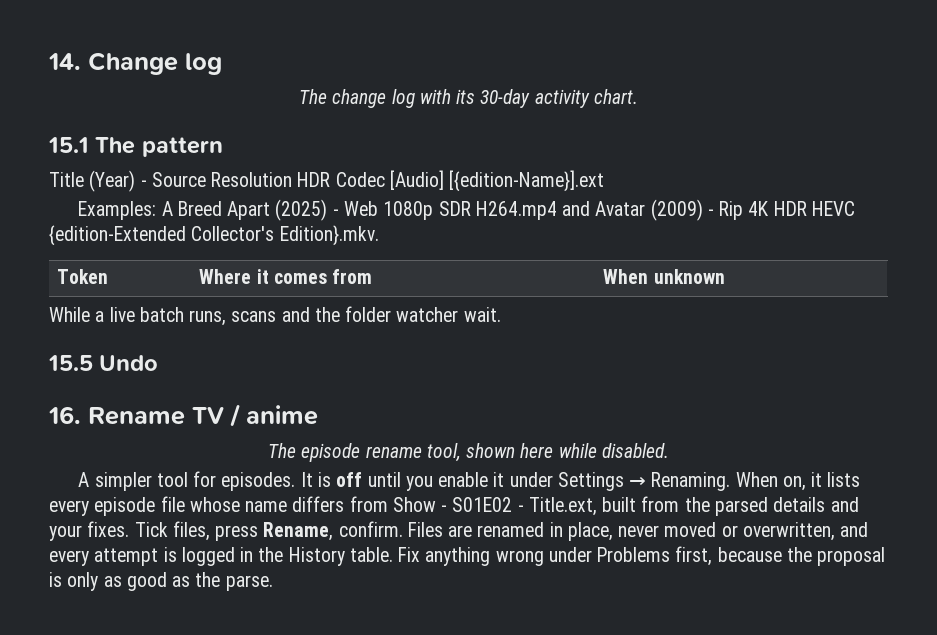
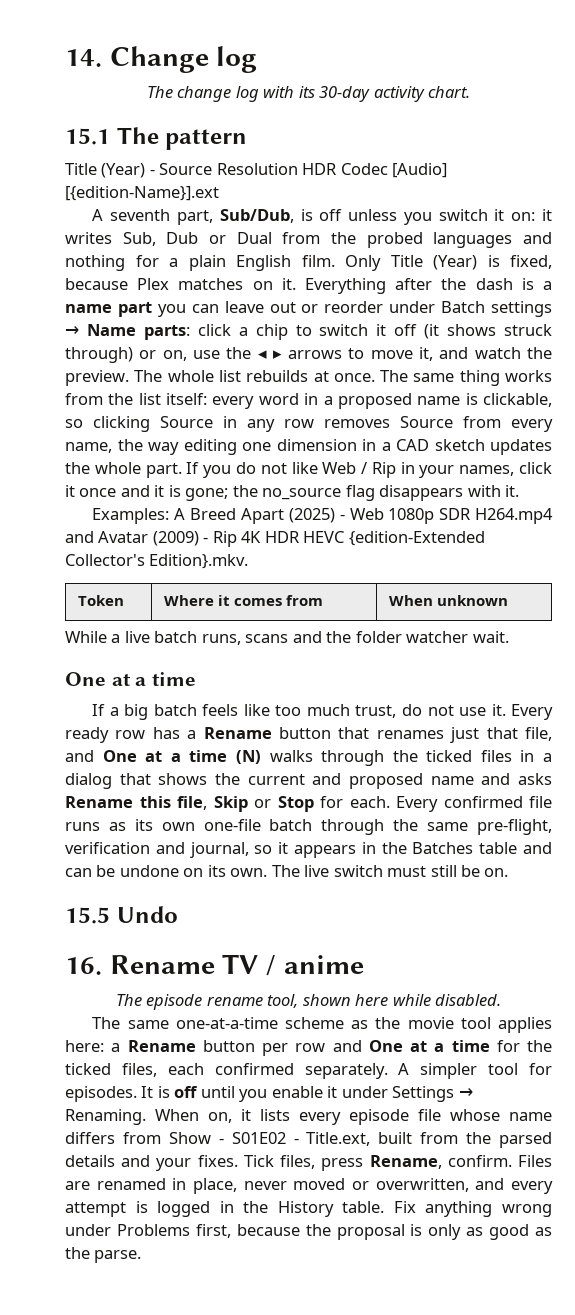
+ A seventh part, Sub/Dub, is off unless you switch it on: it writes Sub, Dub or Dual from the probed languages and nothing for a plain English film. Only Title (Year) is fixed, because Plex matches on it. Everything after the dash is a name part you can leave out or reorder under Batch settings → Name parts: click a chip to switch it off (it shows struck through) or on, use the ◂ ▸ arrows to move it, and watch the preview. The whole list rebuilds at once. The same thing works from the list itself: every word in a proposed name is clickable, so clicking Source in any row removes Source from every name, the way editing one dimension in a CAD sketch updates the whole part. If you do not like Web / Rip in your names, click it once and it is gone; the no_source flag disappears with it.
  While a live batch runs, scans and the folder watcher wait.
+ One at a time
+ If a big batch feels like too much trust, do not use it. Every ready row has a Rename button that renames just that file, and One at a time (N) walks through the ticked files in a dialog that shows the current and proposed name and asks Rename this file, Skip or Stop for each. Every confirmed file runs as its own one-file batch through the same pre-flight, verification and journal, so it appears in the Batches table and can be undone on its own. The live switch must still be on.
+ The same one-at-a-time scheme as the movie tool applies here: a Rename button per row and One at a time for the ticked files, each confirmed separately.

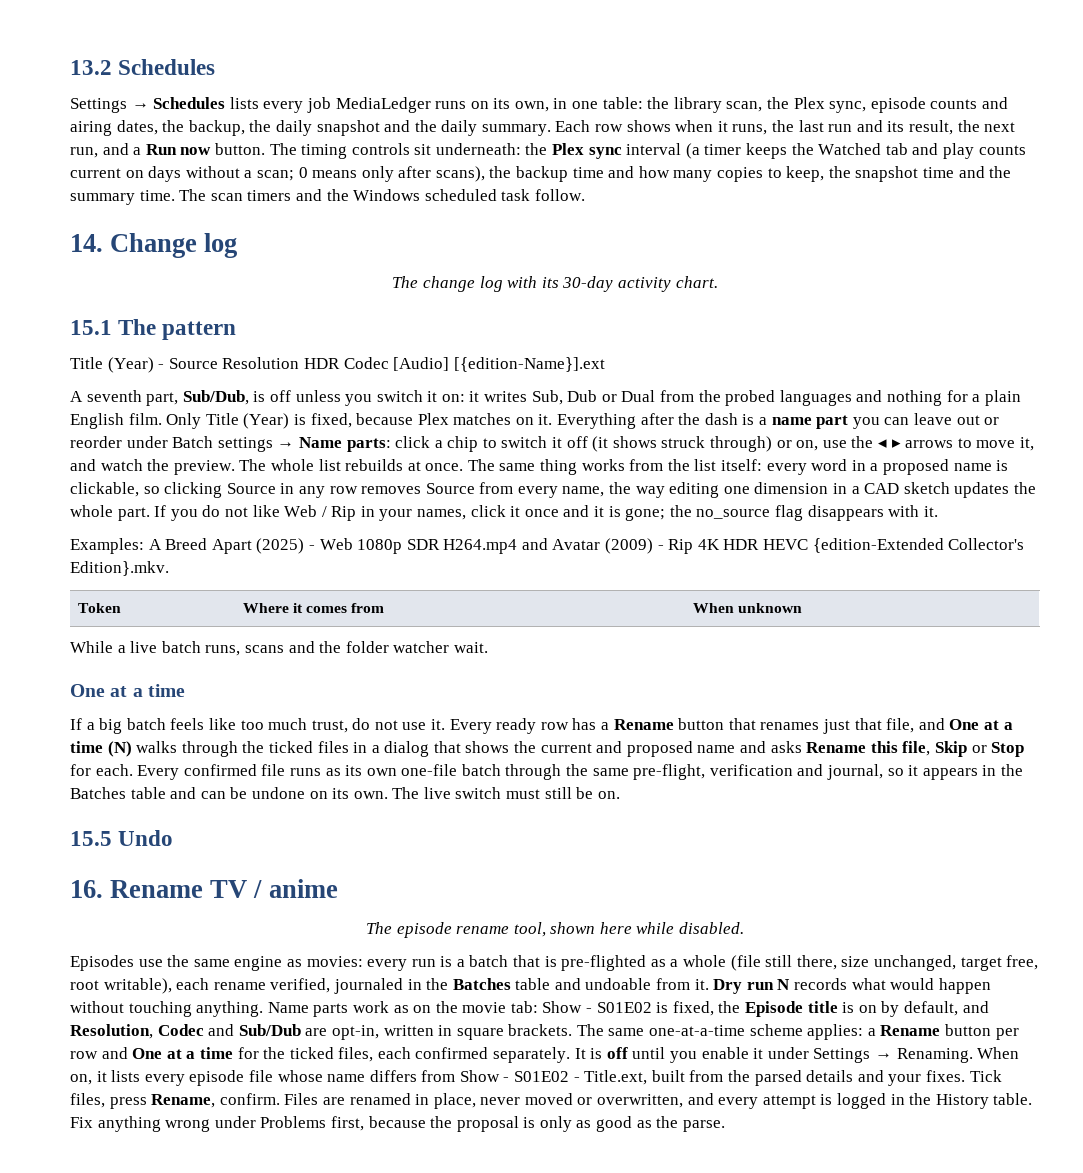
+ 13.2 Schedules
+ Settings → Schedules lists every job MediaLedger runs on its own, in one table: the library scan, the Plex sync, episode counts and airing dates, the backup, the daily snapshot and the daily summary. Each row shows when it runs, the last run and its result, the next run, and a Run now button. The timing controls sit underneath: the Plex sync interval (a timer keeps the Watched tab and play counts current on days without a scan; 0 means only after scans), the backup time and how many copies to keep, the snapshot time and the summary time. The scan timers and the Windows scheduled task follow.
- The same one-at-a-time scheme as the movie tool applies here: a Rename button per row and One at a time for the ticked files, each confirmed separately.
+ Episodes use the same engine as movies: every run is a batch that is pre-flighted as a whole (file still there, size unchanged, target free, root writable), each rename verified, journaled in the Batches table and undoable from it. Dry run N records what would happen without touching anything. Name parts work as on the movie tab: Show - S01E02 is fixed, the Episode title is on by default, and Resolution, Codec and Sub/Dub are opt-in, written in square brackets. The same one-at-a-time scheme applies: a Rename button per row and One at a time for the ticked files, each confirmed separately.
- A simpler tool for episodes.

